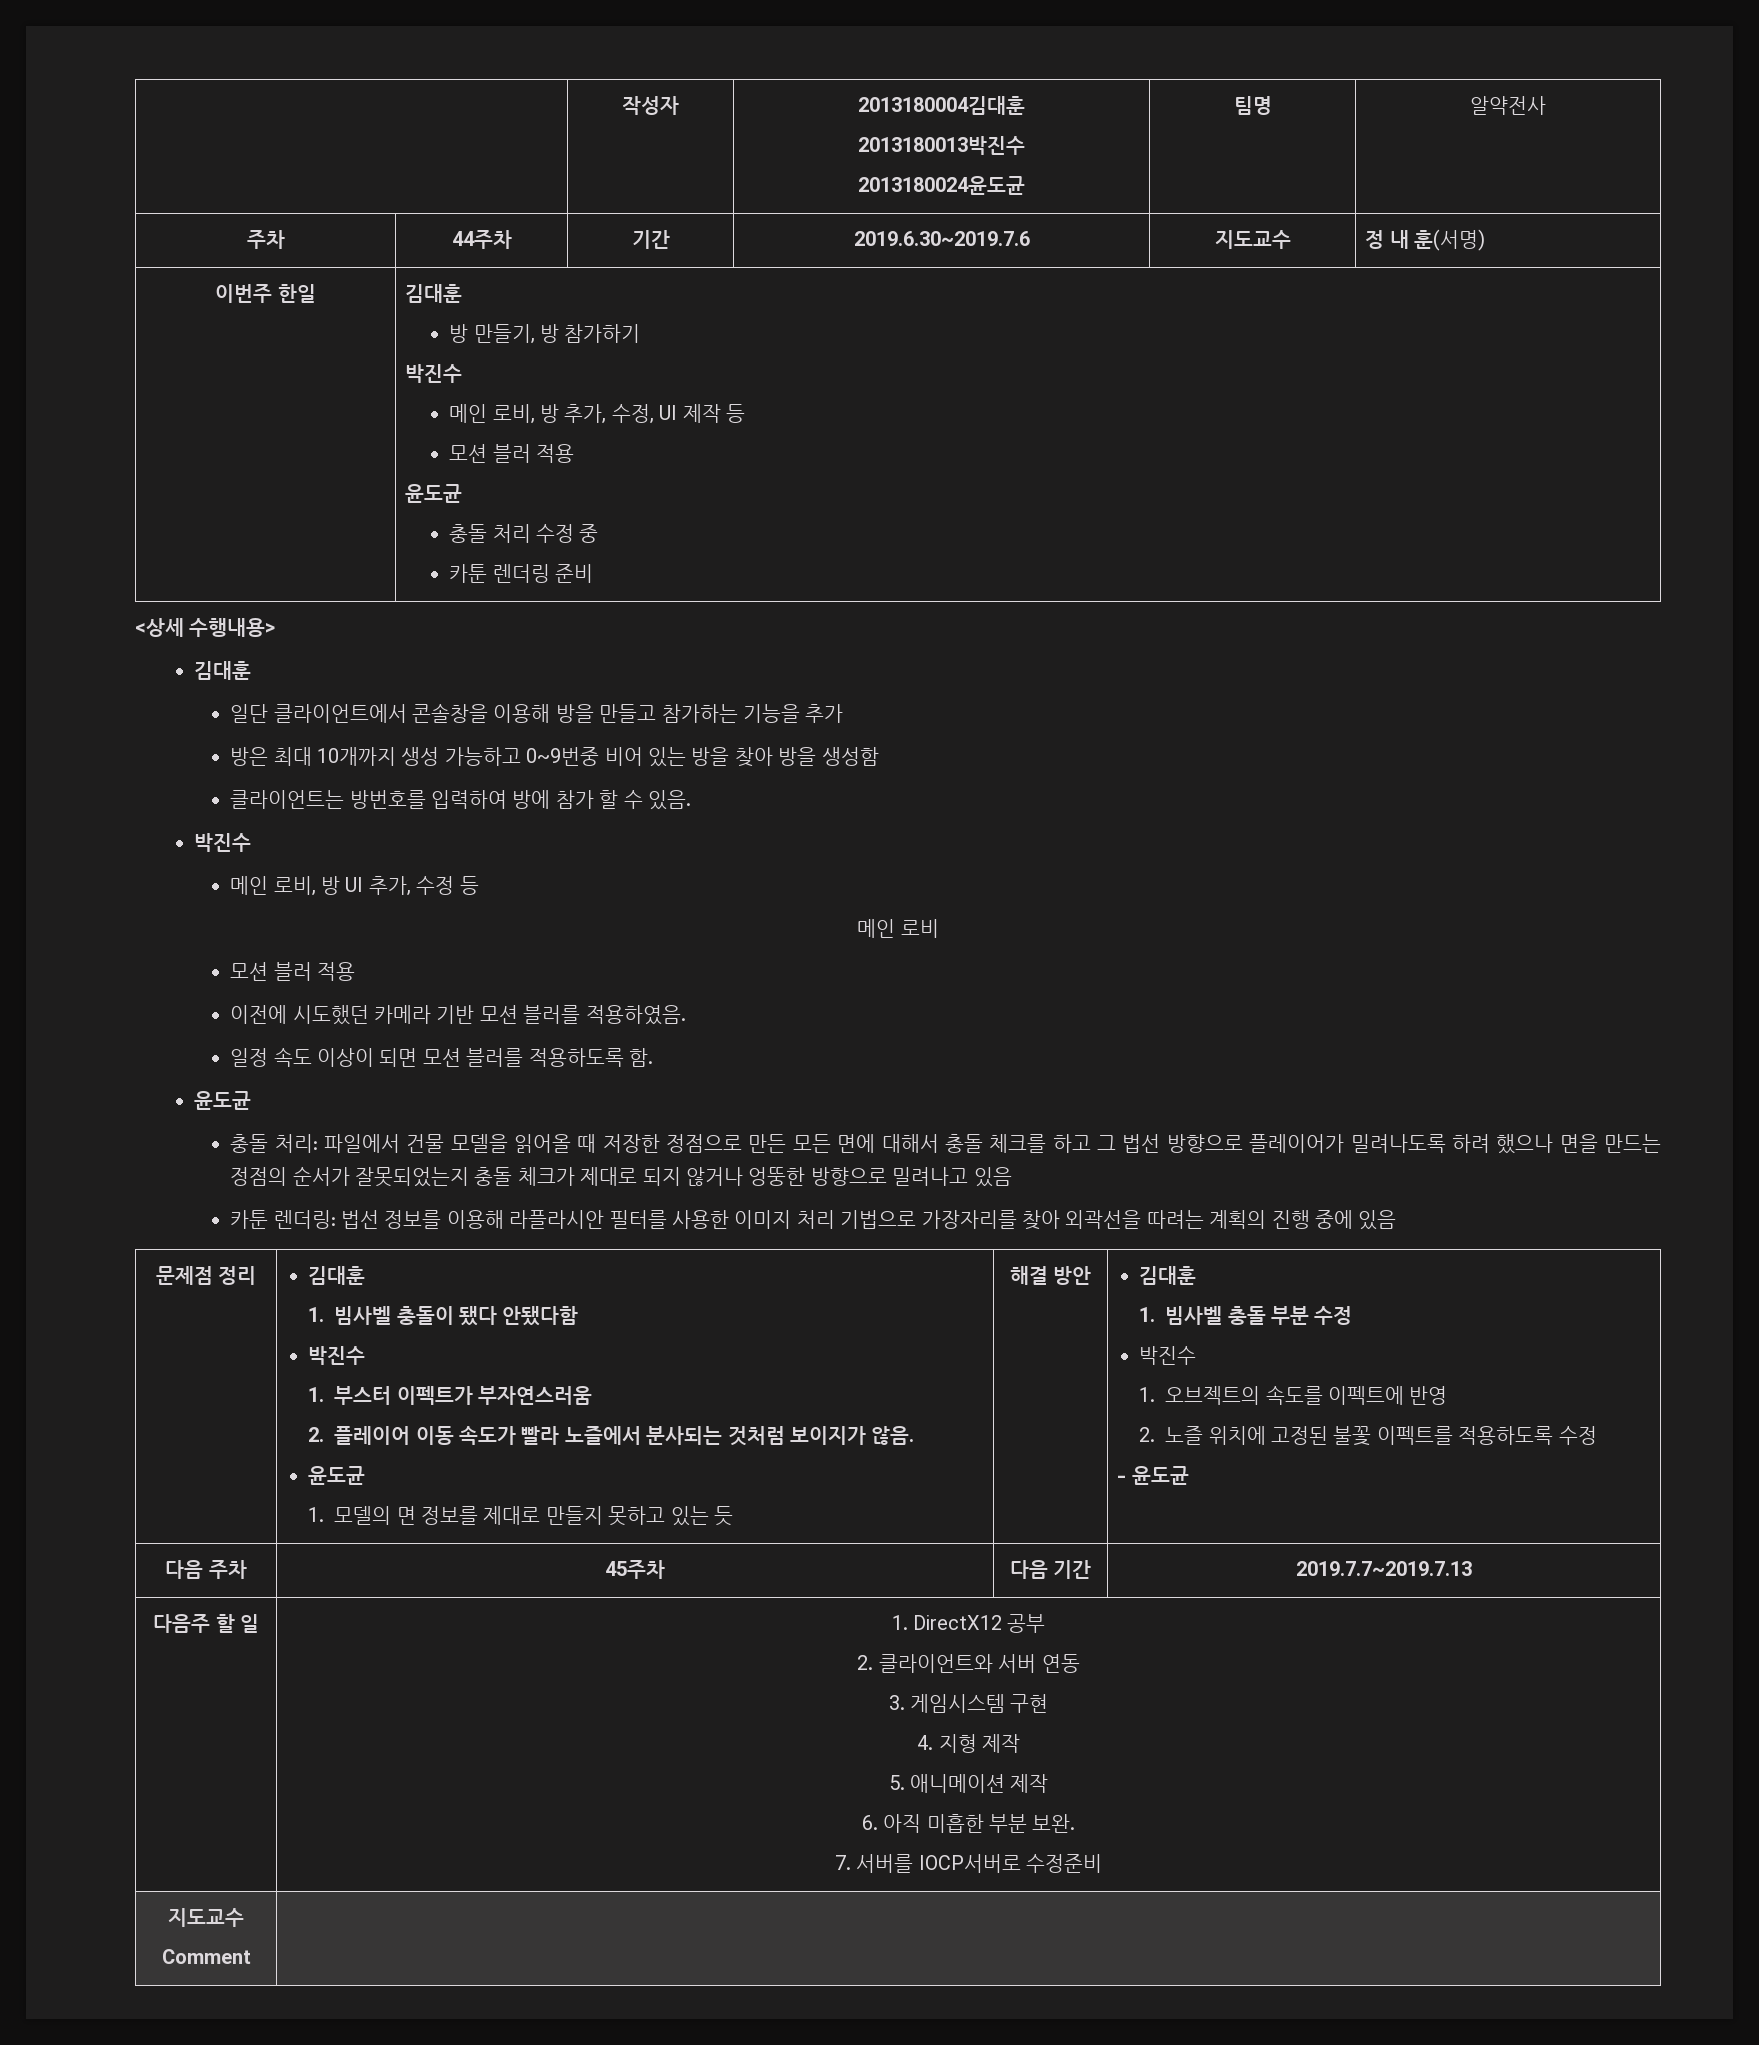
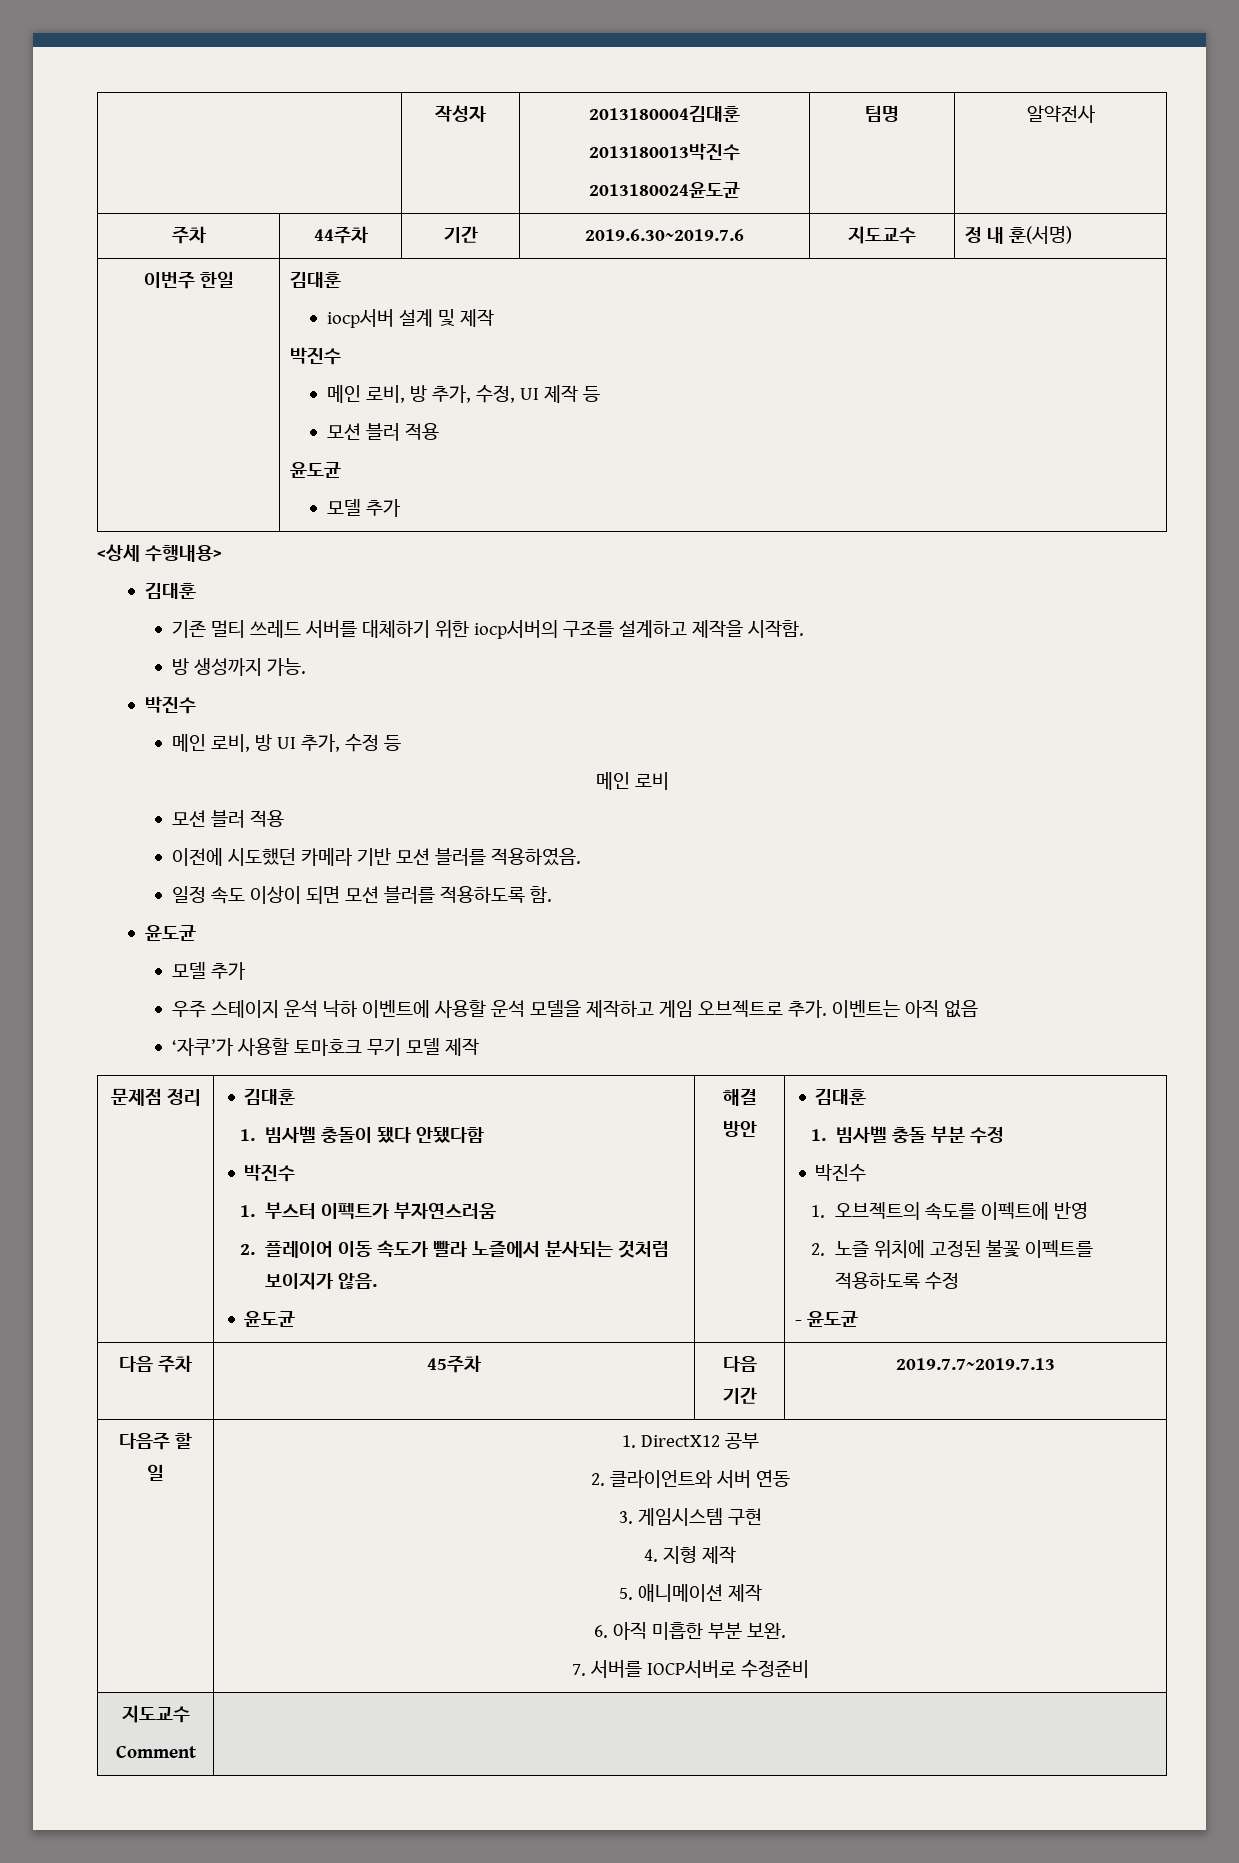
  이번주 한일 | 김대훈
- 방 만들기, 방 참가하기
+ iocp서버 설계 및 제작
  박진수
  메인 로비, 방 추가, 수정, UI 제작 등
  모션 블러 적용
  윤도균
- 충돌 처리 수정 중
- 카툰 렌더링 준비
+ 모델 추가
  <상세 수행내용>
  김대훈
- 일단 클라이언트에서 콘솔창을 이용해 방을 만들고 참가하는 기능을 추가
- 방은 최대 10개까지 생성 가능하고 0~9번중 비어 있는 방을 찾아 방을 생성함
- 클라이언트는 방번호를 입력하여 방에 참가 할 수 있음.
+ 기존 멀티 쓰레드 서버를 대체하기 위한 iocp서버의 구조를 설계하고 제작을 시작함.
+ 방 생성까지 가능.
  일정 속도 이상이 되면 모션 블러를 적용하도록 함.
  윤도균
- 충돌 처리: 파일에서 건물 모델을 읽어올 때 저장한 정점으로 만든 모든 면에 대해서 충돌 체크를 하고 그 법선 방향으로 플레이어가 밀려나도록 하려 했으나 면을 만드는 정점의 순서가 잘못되었는지 충돌 체크가 제대로 되지 않거나 엉뚱한 방향으로 밀려나고 있음
- 카툰 렌더링: 법선 정보를 이용해 라플라시안 필터를 사용한 이미지 처리 기법으로 가장자리를 찾아 외곽선을 따려는 계획의 진행 중에 있음
+ 모델 추가
+ 우주 스테이지 운석 낙하 이벤트에 사용할 운석 모델을 제작하고 게임 오브젝트로 추가. 이벤트는 아직 없음
+ ‘자쿠’가 사용할 토마호크 무기 모델 제작
- 1. 모델의 면 정보를 제대로 만들지 못하고 있는 듯

